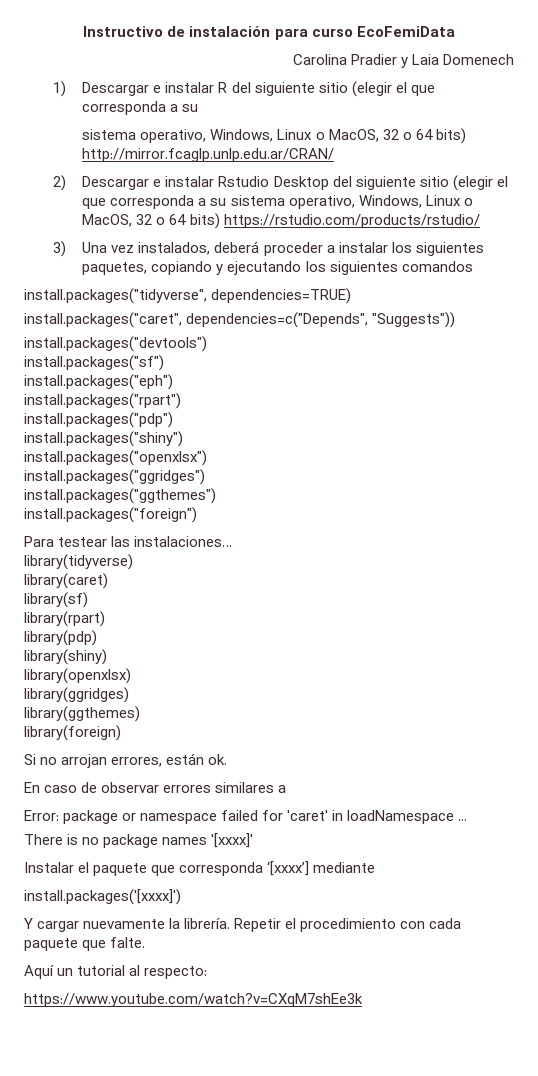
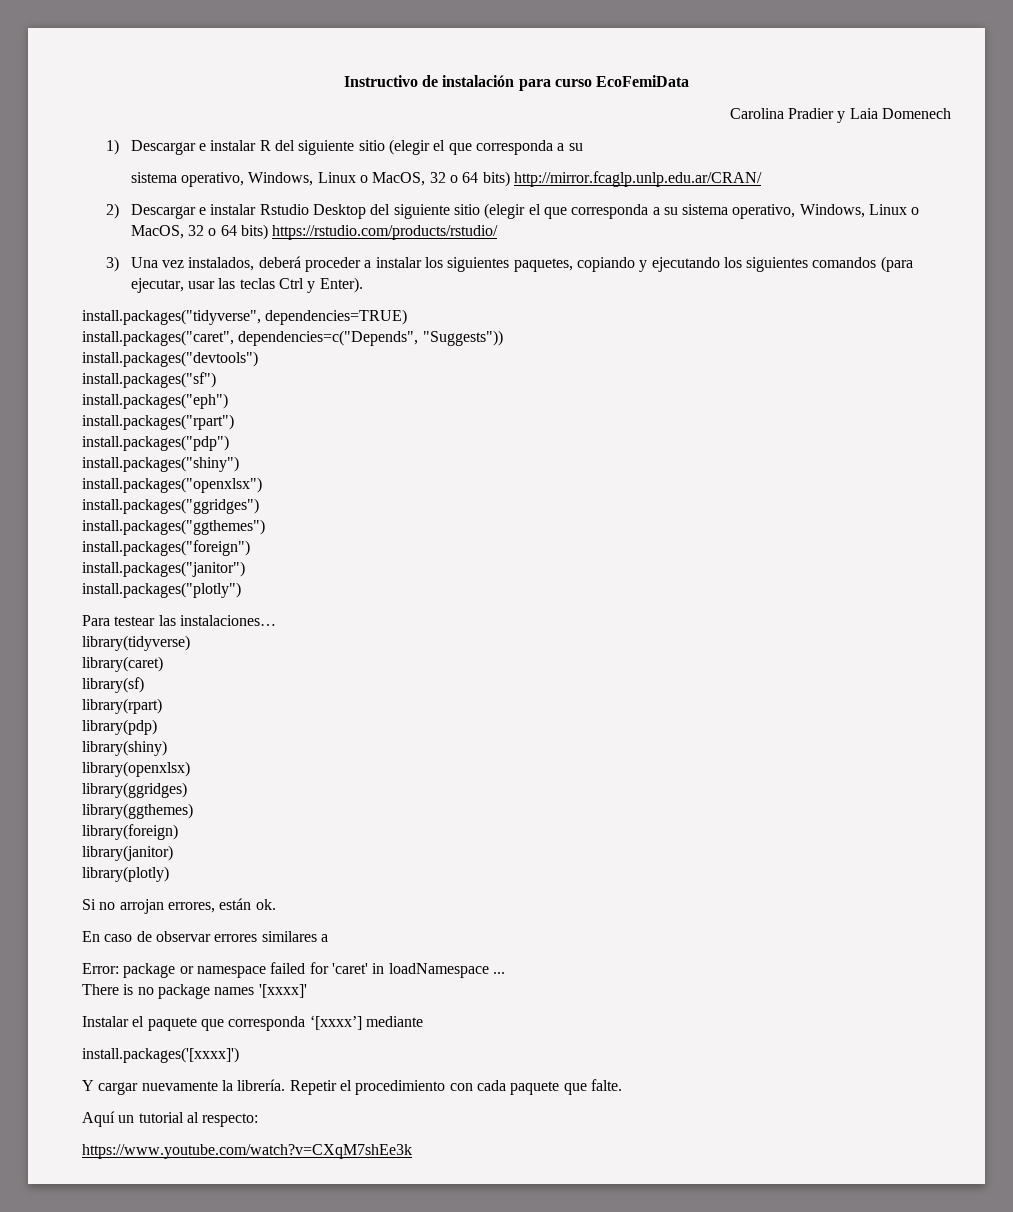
- 3) Una vez instalados, deberá proceder a instalar los siguientes paquetes, copiando y ejecutando los siguientes comandos
+ 3) Una vez instalados, deberá proceder a instalar los siguientes paquetes, copiando y ejecutando los siguientes comandos (para ejecutar, usar las teclas Ctrl y Enter).
+ install.packages("janitor")
+ install.packages("plotly")
+ library(janitor)
+ library(plotly)

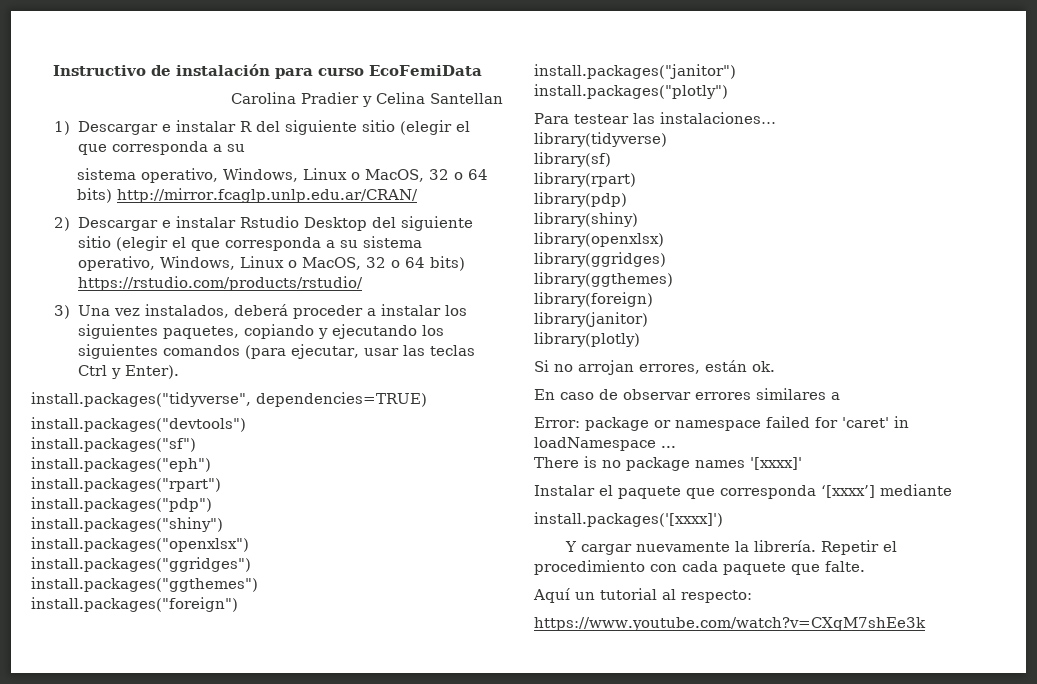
- Carolina Pradier y Laia Domenech
+ Carolina Pradier y Celina Santellan
- install.packages("caret", dependencies=c("Depends", "Suggests"))
- library(caret)

